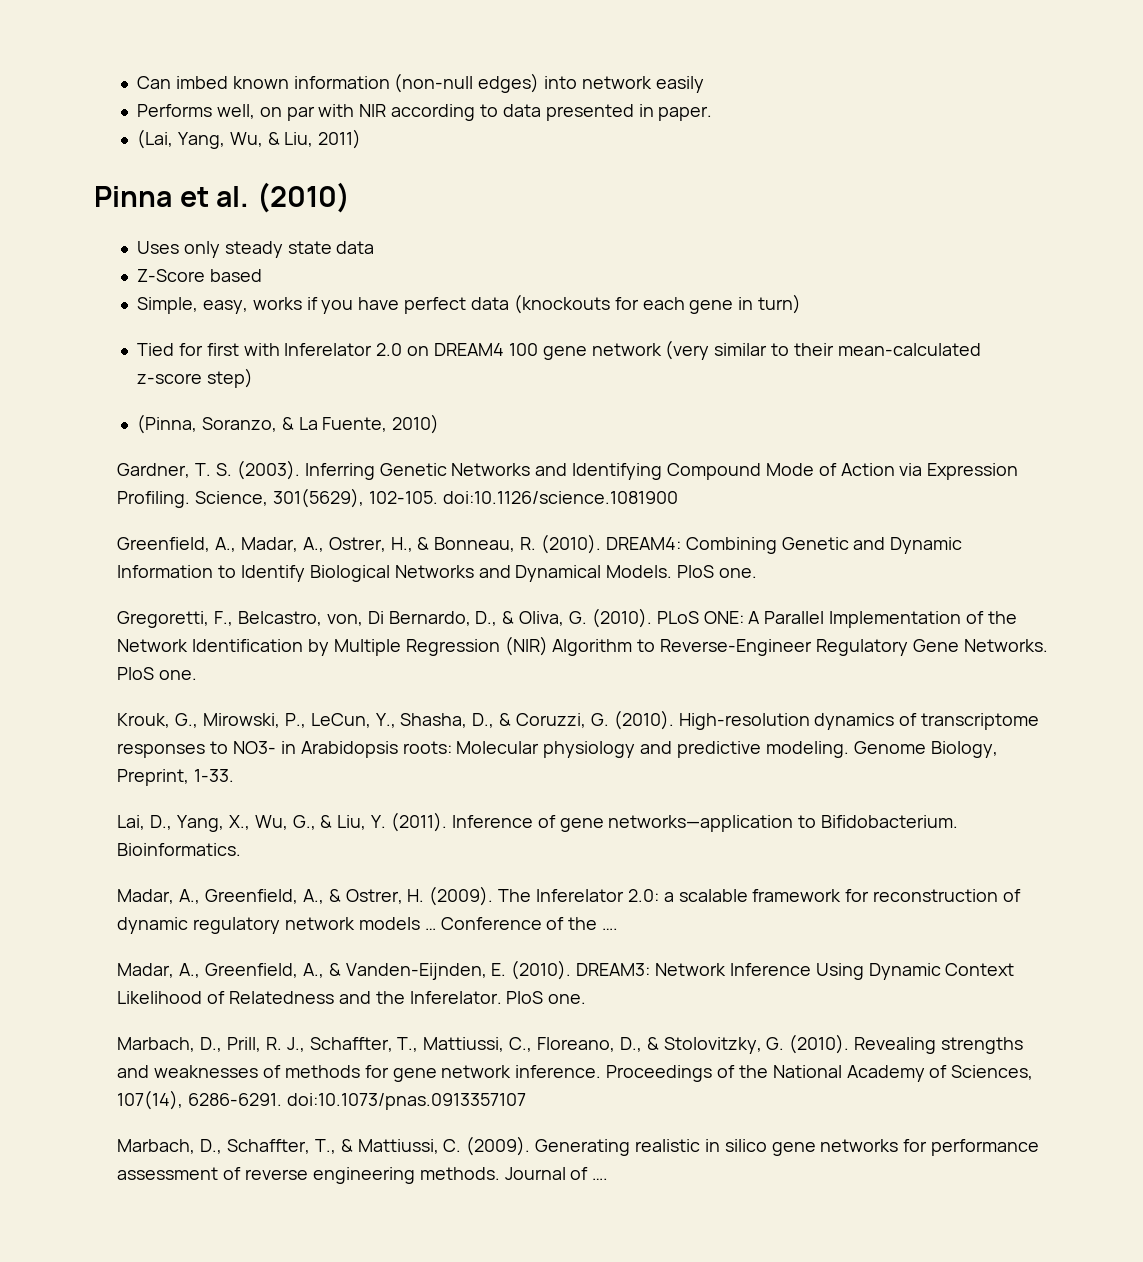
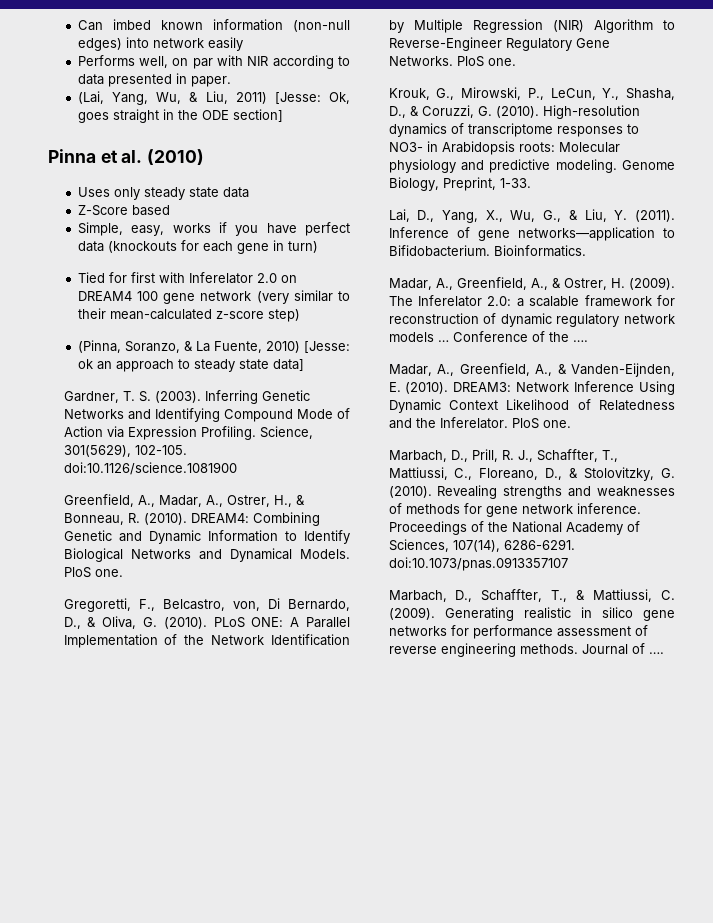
- (Lai, Yang, Wu, & Liu, 2011)
+ (Lai, Yang, Wu, & Liu, 2011) [Jesse: Ok, goes straight in the ODE section]
- (Pinna, Soranzo, & La Fuente, 2010)
+ (Pinna, Soranzo, & La Fuente, 2010) [Jesse: ok an approach to steady state data]

